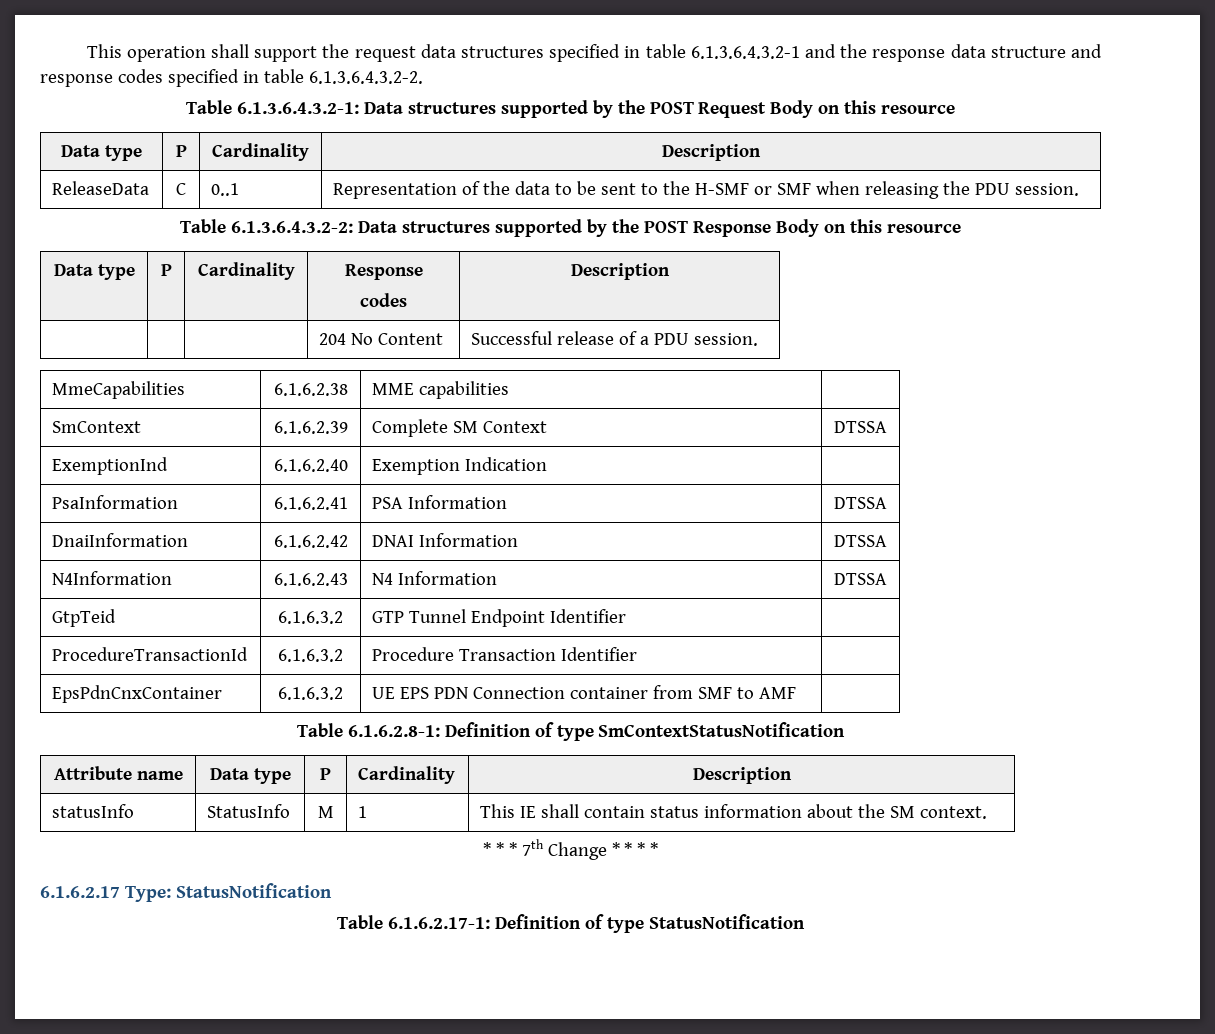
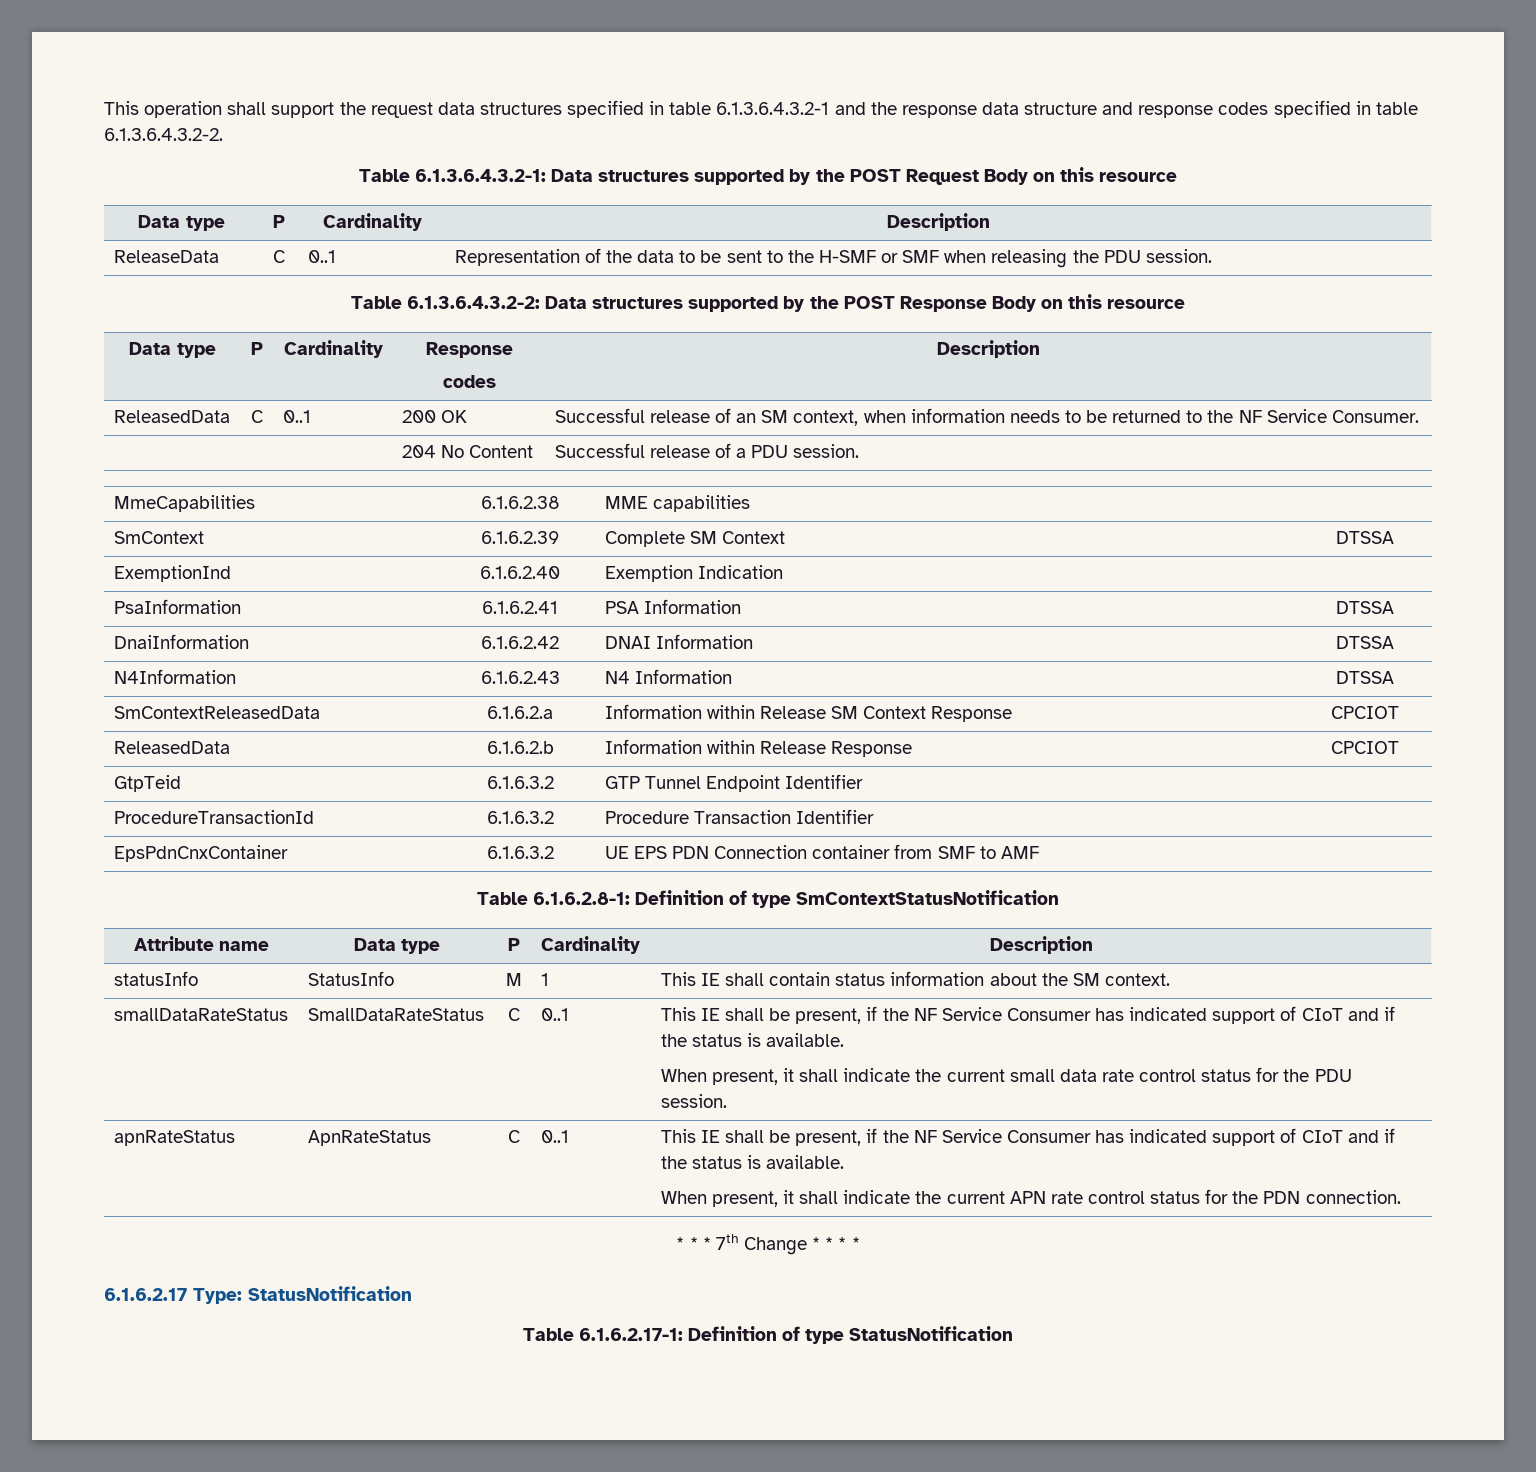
+ ReleasedData | C | 0..1 | 200 OK | Successful release of an SM context, when information needs to be returned to the NF Service Consumer.
+ SmContextReleasedData | 6.1.6.2.a | Information within Release SM Context Response | CPCIOT
+ ReleasedData | 6.1.6.2.b | Information within Release Response | CPCIOT
+ smallDataRateStatus | SmallDataRateStatus | C | 0..1 | This IE shall be present, if the NF Service Consumer has indicated support of CIoT and if the status is available.
+ When present, it shall indicate the current small data rate control status for the PDU session.
+ apnRateStatus | ApnRateStatus | C | 0..1 | This IE shall be present, if the NF Service Consumer has indicated support of CIoT and if the status is available.
+ When present, it shall indicate the current APN rate control status for the PDN connection.

